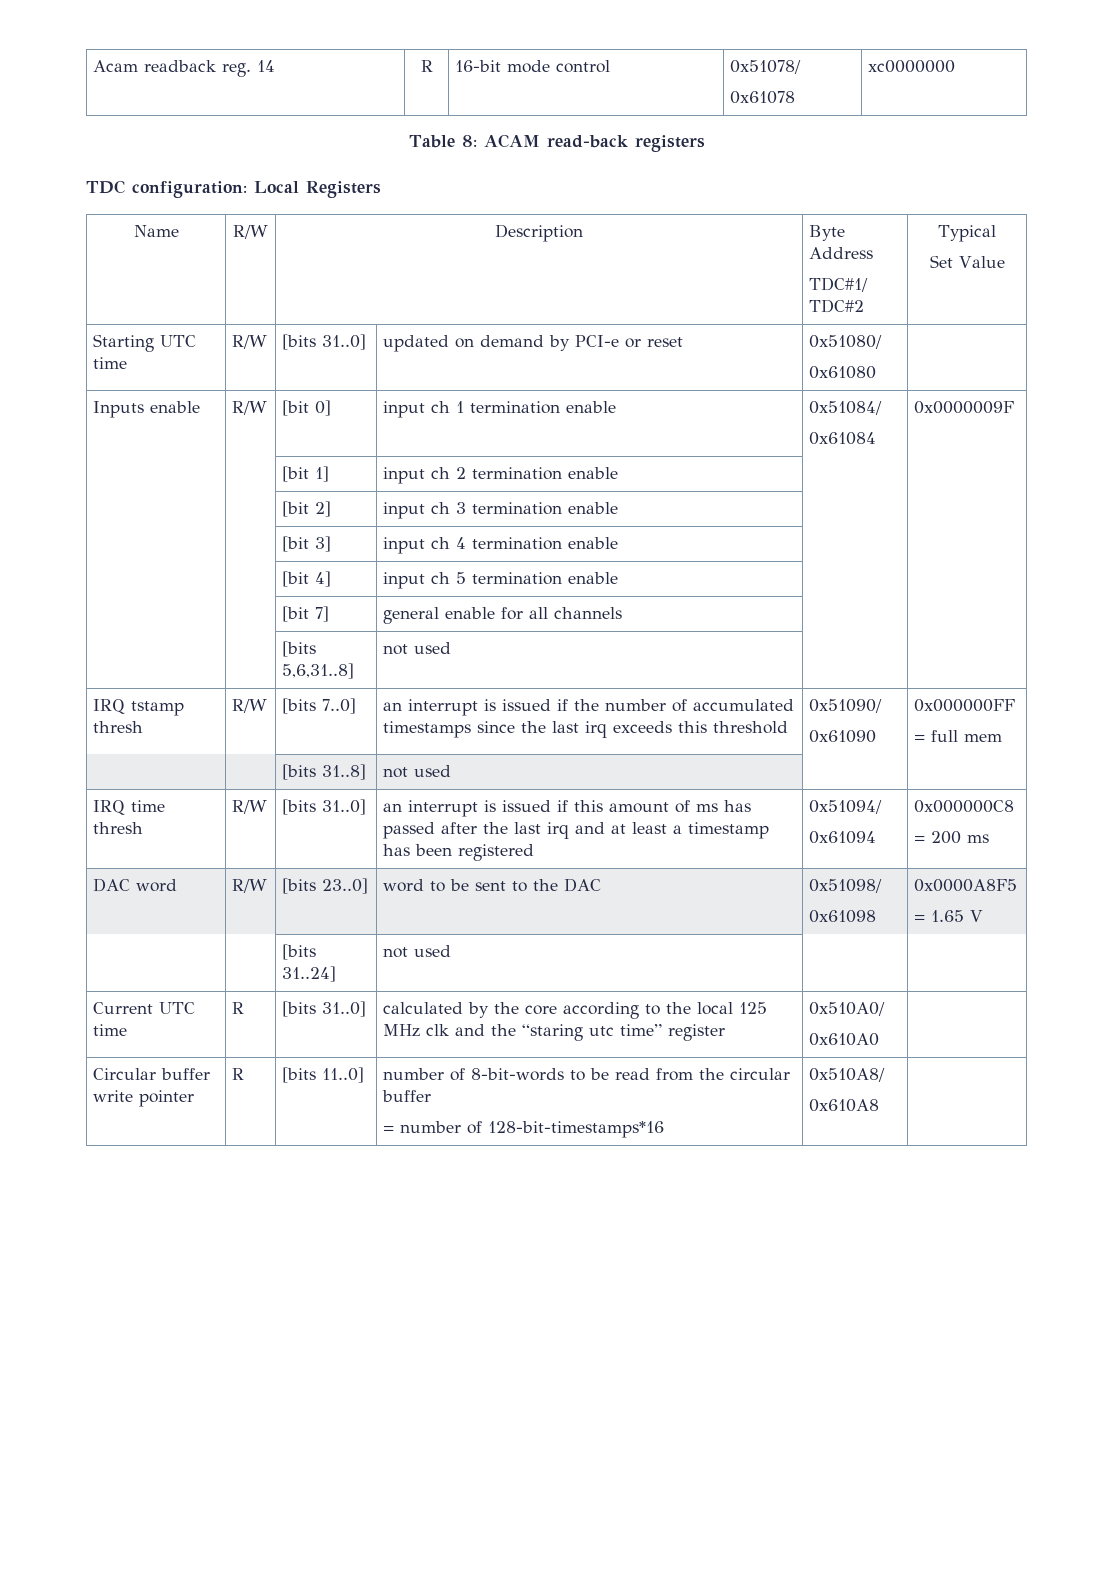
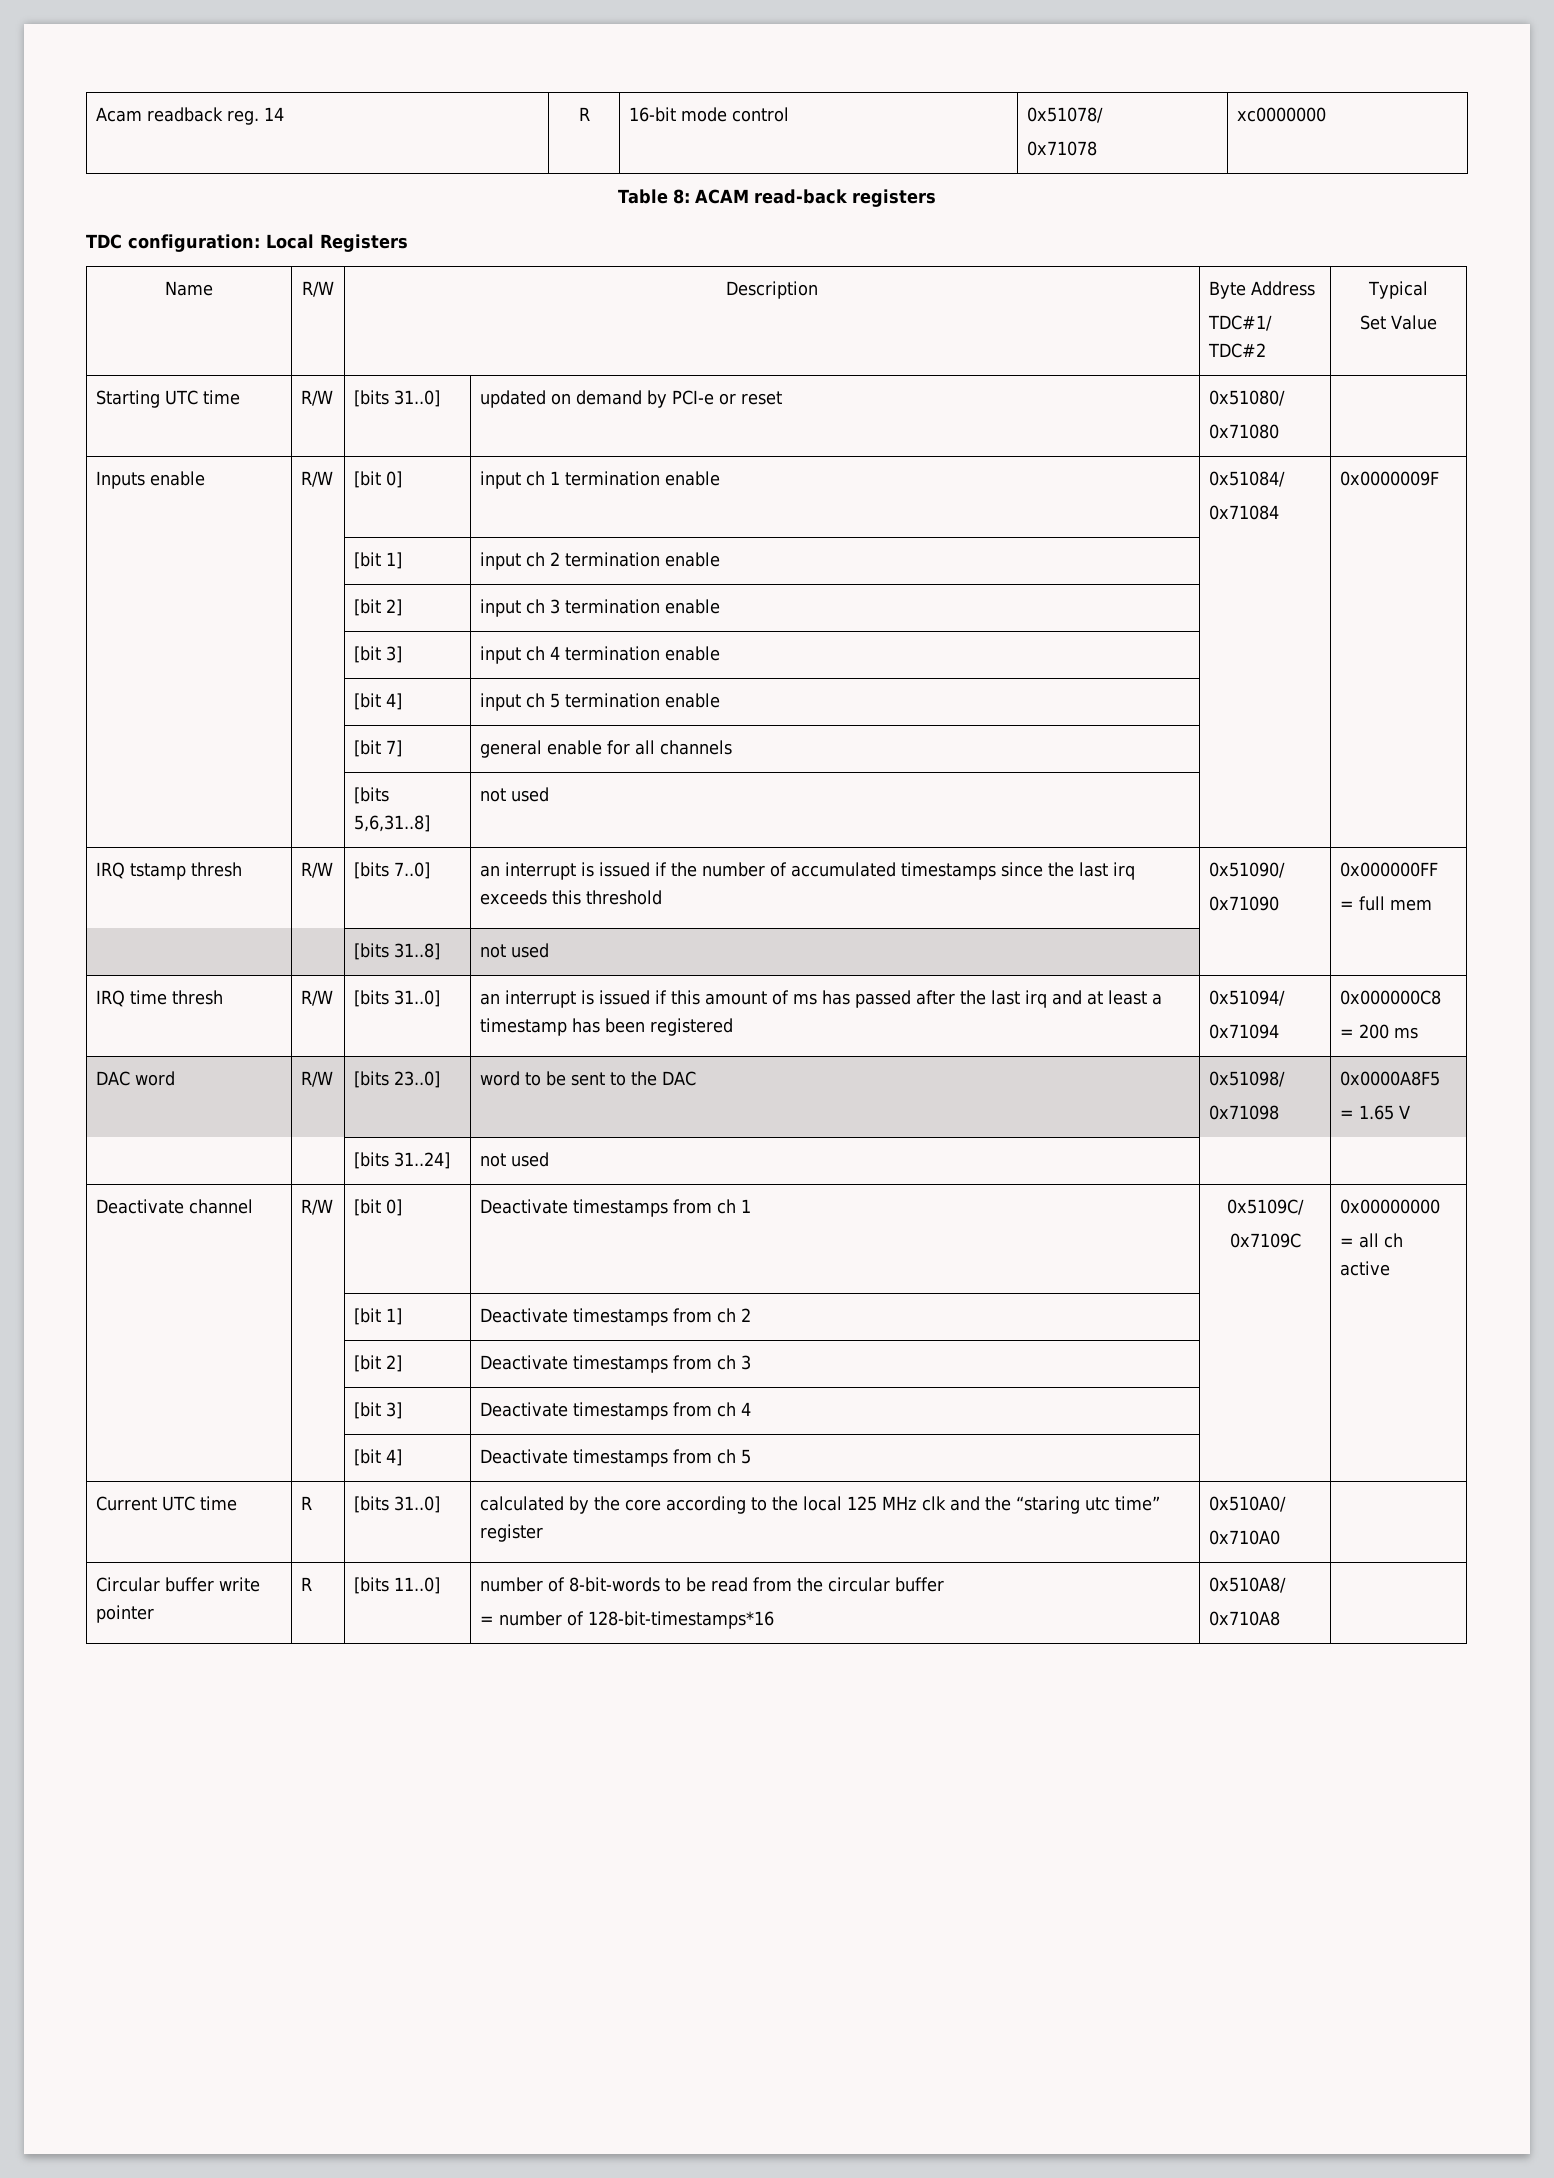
  Acam readback reg. 14 | R | 16-bit mode control | 0x51078/
- 0x61078 | xc0000000
+ 0x71078 | xc0000000
  Starting UTC time | R/W | [bits 31..0] | updated on demand by PCI-e or reset | 0x51080/
- 0x61080 |
+ 0x71080 |
  Inputs enable | R/W | [bit 0] | input ch 1 termination enable | 0x51084/
- 0x61084 | 0x0000009F
+ 0x71084 | 0x0000009F
  IRQ tstamp thresh | R/W | [bits 7..0] | an interrupt is issued if the number of accumulated timestamps since the last irq exceeds this threshold | 0x51090/
- 0x61090 | 0x000000FF
+ 0x71090 | 0x000000FF
  IRQ time thresh | R/W | [bits 31..0] | an interrupt is issued if this amount of ms has passed after the last irq and at least a timestamp has been registered | 0x51094/
- 0x61094 | 0x000000C8
+ 0x71094 | 0x000000C8
  DAC word | R/W | [bits 23..0] | word to be sent to the DAC | 0x51098/
- 0x61098 | 0x0000A8F5
+ 0x71098 | 0x0000A8F5
+ Deactivate channel | R/W | [bit 0] | Deactivate timestamps from ch 1 | 0x5109C/
+ 0x7109C | 0x00000000
+ = all ch active
+ | | [bit 1] | Deactivate timestamps from ch 2 | |
+ | | [bit 2] | Deactivate timestamps from ch 3 | |
+ | | [bit 3] | Deactivate timestamps from ch 4 | |
+ | | [bit 4] | Deactivate timestamps from ch 5 | |
  Current UTC time | R | [bits 31..0] | calculated by the core according to the local 125 MHz clk and the “staring utc time” register | 0x510A0/
- 0x610A0 |
+ 0x710A0 |
  Circular buffer write pointer | R | [bits 11..0] | number of 8-bit-words to be read from the circular buffer
  = number of 128-bit-timestamps*16 | 0x510A8/
- 0x610A8 |
+ 0x710A8 |

